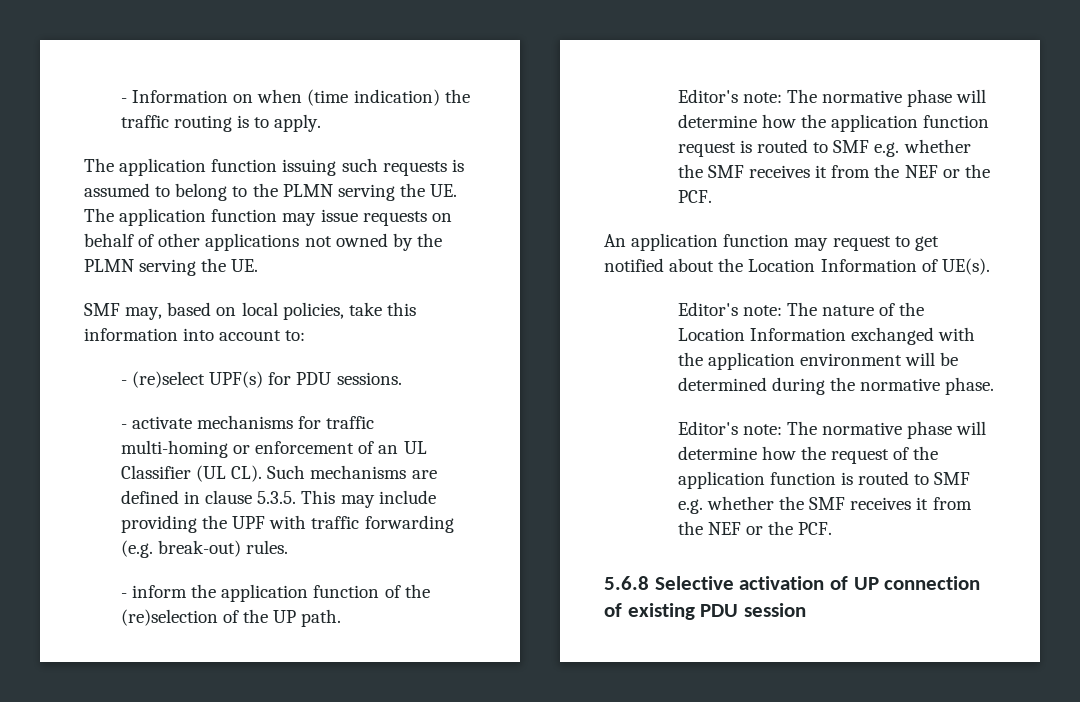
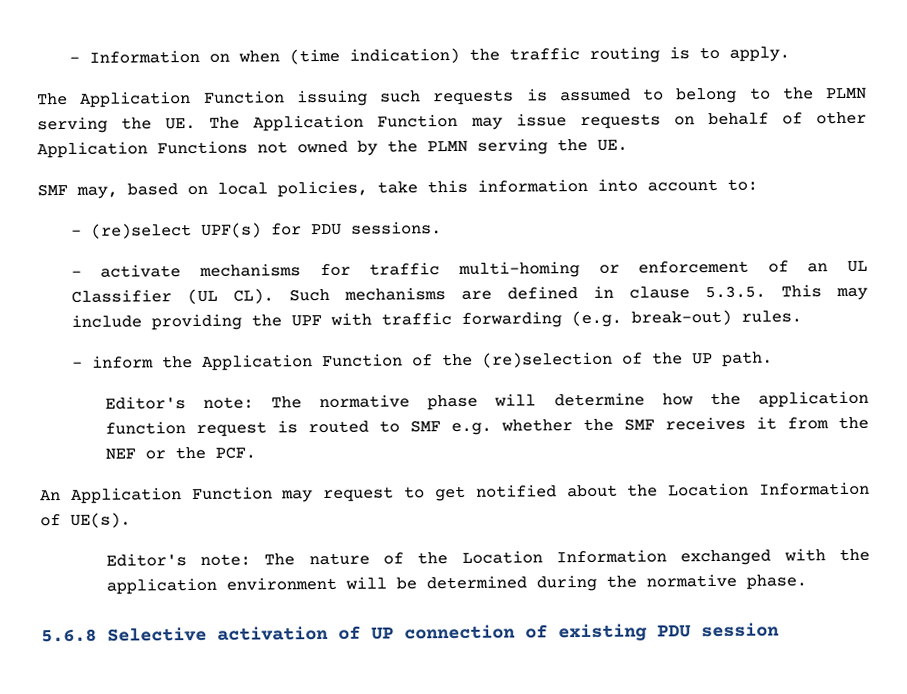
- The application function issuing such requests is assumed to belong to the PLMN serving the UE. The application function may issue requests on behalf of other applications not owned by the PLMN serving the UE.
+ The Application Function issuing such requests is assumed to belong to the PLMN serving the UE. The Application Function may issue requests on behalf of other Application Functions not owned by the PLMN serving the UE.
- - inform the application function of the (re)selection of the UP path.
+ - inform the Application Function of the (re)selection of the UP path.
- An application function may request to get notified about the Location Information of UE(s).
+ An Application Function may request to get notified about the Location Information of UE(s).
- Editor's note: The normative phase will determine how the request of the application function is routed to SMF e.g. whether the SMF receives it from the NEF or the PCF.

